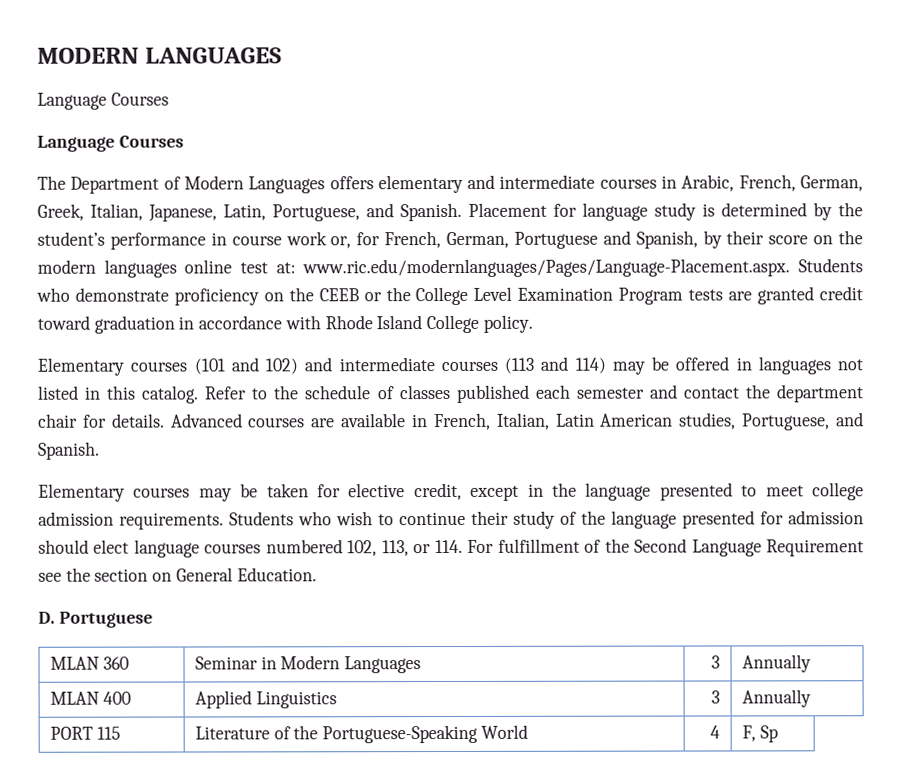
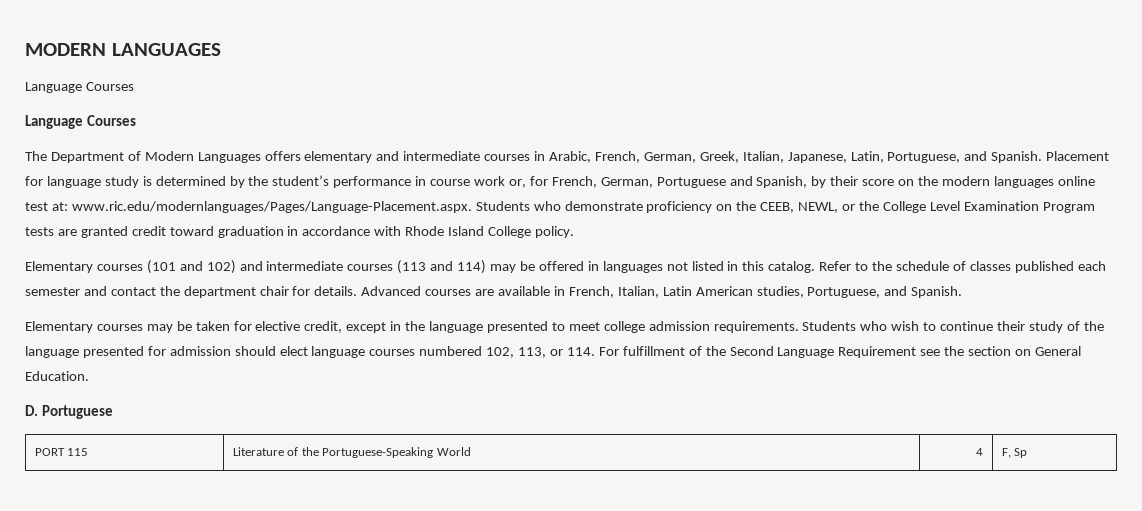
- Placement for language study is determined by the student’s performance in course work or, for French, German, Portuguese and Spanish, by their score on the modern languages online test at: www.ric.edu/modernlanguages/Pages/Language-Placement.aspx. Students who demonstrate proficiency on the CEEB or the College Level Examination Program tests are granted credit toward graduation in accordance with Rhode Island College policy.
+ Placement for language study is determined by the student’s performance in course work or, for French, German, Portuguese and Spanish, by their score on the modern languages online test at: www.ric.edu/modernlanguages/Pages/Language-Placement.aspx. Students who demonstrate proficiency on the CEEB, NEWL, or the College Level Examination Program tests are granted credit toward graduation in accordance with Rhode Island College policy.
- MLAN 360 | Seminar in Modern Languages | 3 | Annually
- MLAN 400 | Applied Linguistics | 3 | Annually

